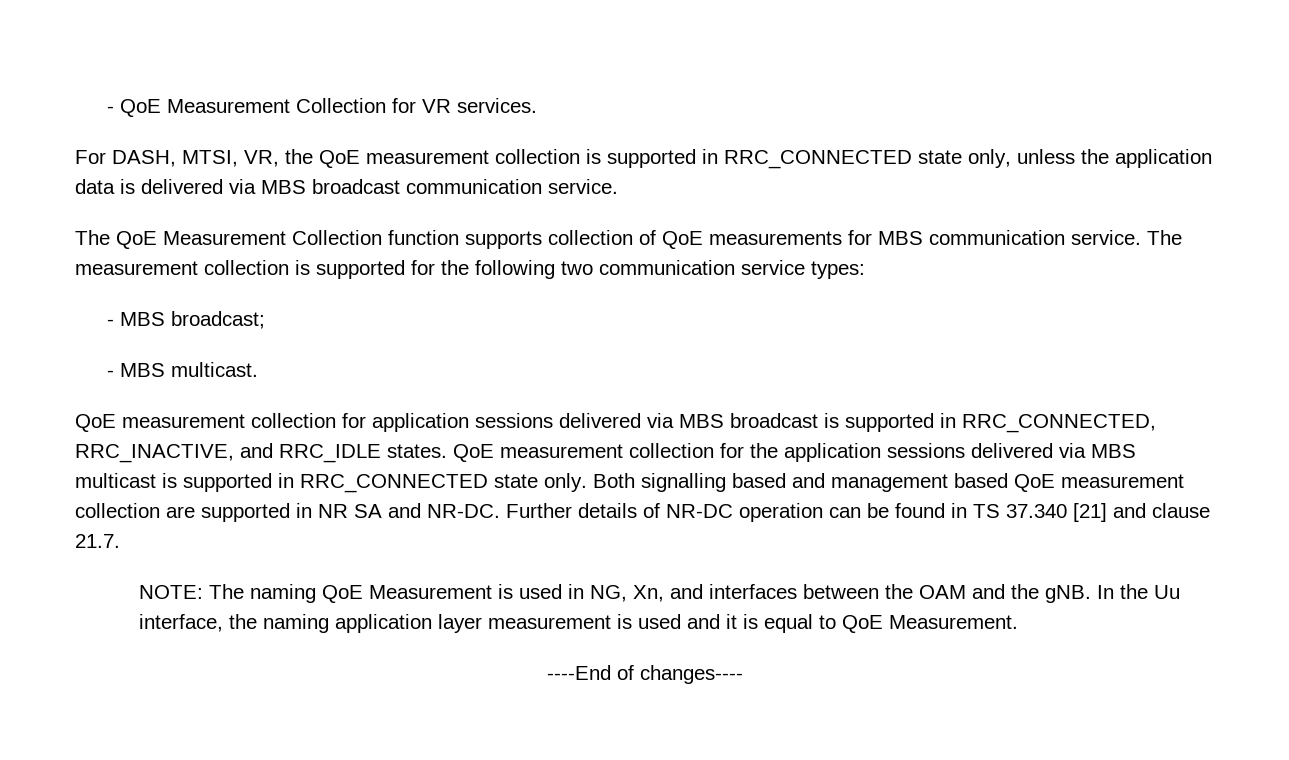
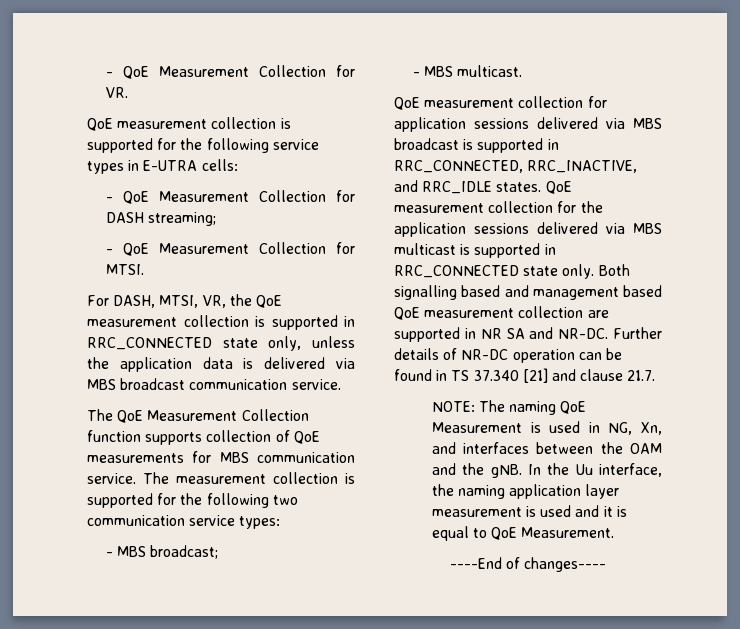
- - QoE Measurement Collection for VR services.
+ - QoE Measurement Collection for VR.
+ QoE measurement collection is supported for the following service types in E-UTRA cells:
+ - QoE Measurement Collection for DASH streaming;
+ - QoE Measurement Collection for MTSI.

